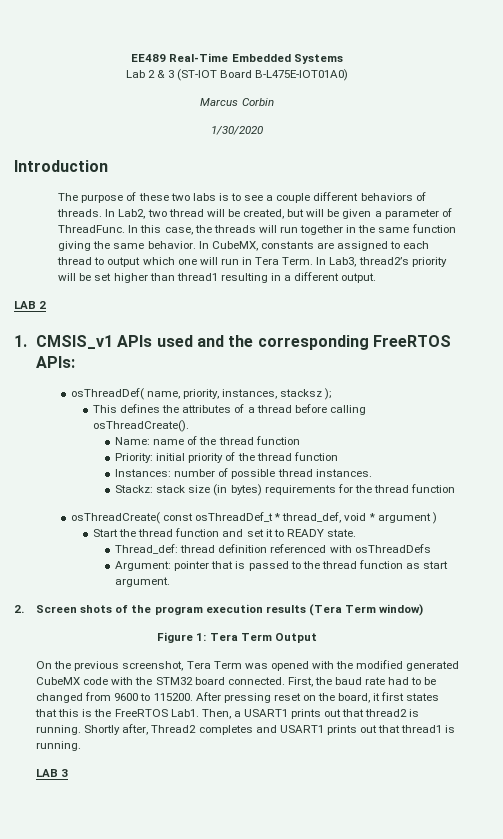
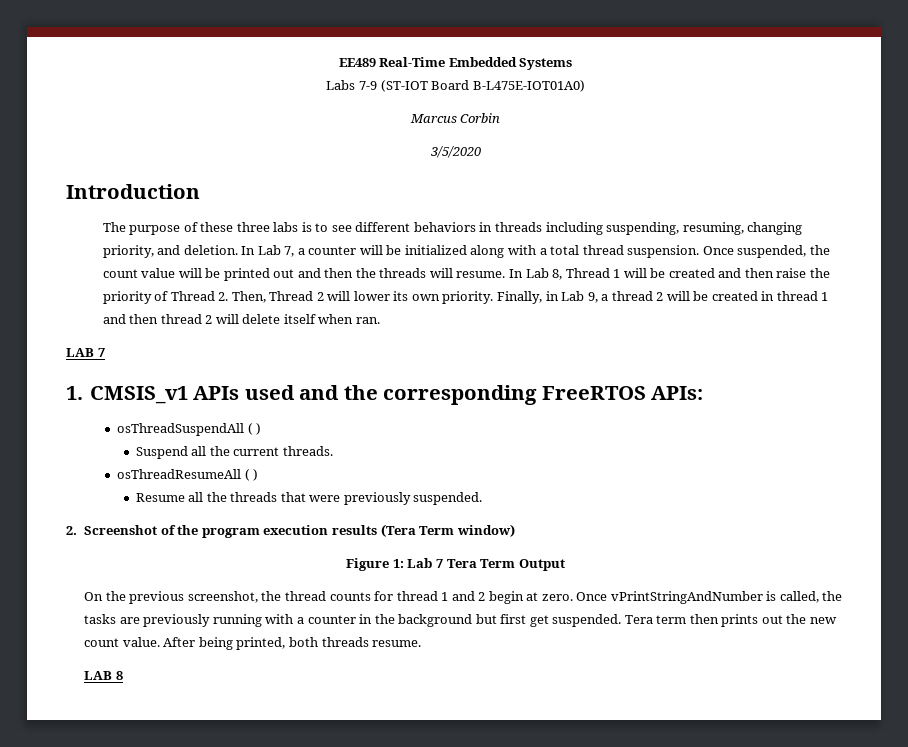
- Lab 2 & 3 (ST-IOT Board B-L475E-IOT01A0)
+ Labs 7-9 (ST-IOT Board B-L475E-IOT01A0)
- 1/30/2020
+ 3/5/2020
- The purpose of these two labs is to see a couple different behaviors of threads. In Lab2, two thread will be created, but will be given a parameter of ThreadFunc. In this case, the threads will run together in the same function giving the same behavior. In CubeMX, constants are assigned to each thread to output which one will run in Tera Term. In Lab3, thread2’s priority will be set higher than thread1 resulting in a different output.
- LAB 2
+ The purpose of these three labs is to see different behaviors in threads including suspending, resuming, changing priority, and deletion. In Lab 7, a counter will be initialized along with a total thread suspension. Once suspended, the count value will be printed out and then the threads will resume. In Lab 8, Thread 1 will be created and then raise the priority of Thread 2. Then, Thread 2 will lower its own priority. Finally, in Lab 9, a thread 2 will be created in thread 1 and then thread 2 will delete itself when ran.
+ LAB 7
- osThreadDef( name, priority, instances, stacksz );
- This defines the attributes of a thread before calling osThreadCreate().
- Name: name of the thread function
- Priority: initial priority of the thread function
- Instances: number of possible thread instances.
- Stackz: stack size (in bytes) requirements for the thread function
- osThreadCreate( const osThreadDef_t * thread_def, void * argument )
- Start the thread function and set it to READY state.
- Thread_def: thread definition referenced with osThreadDefs
- Argument: pointer that is passed to the thread function as start argument.
- 2. Screen shots of the program execution results (Tera Term window)
+ osThreadSuspendAll ( )
+ Suspend all the current threads.
+ osThreadResumeAll ( )
+ Resume all the threads that were previously suspended.
+ 2. Screenshot of the program execution results (Tera Term window)
- Figure 1: Tera Term Output
+ Figure 1: Lab 7 Tera Term Output
- On the previous screenshot, Tera Term was opened with the modified generated CubeMX code with the STM32 board connected. First, the baud rate had to be changed from 9600 to 115200. After pressing reset on the board, it first states that this is the FreeRTOS Lab1. Then, a USART1 prints out that thread2 is running. Shortly after, Thread2 completes and USART1 prints out that thread1 is running.
- LAB 3
+ On the previous screenshot, the thread counts for thread 1 and 2 begin at zero. Once vPrintStringAndNumber is called, the tasks are previously running with a counter in the background but first get suspended. Tera term then prints out the new count value. After being printed, both threads resume.
+ LAB 8

